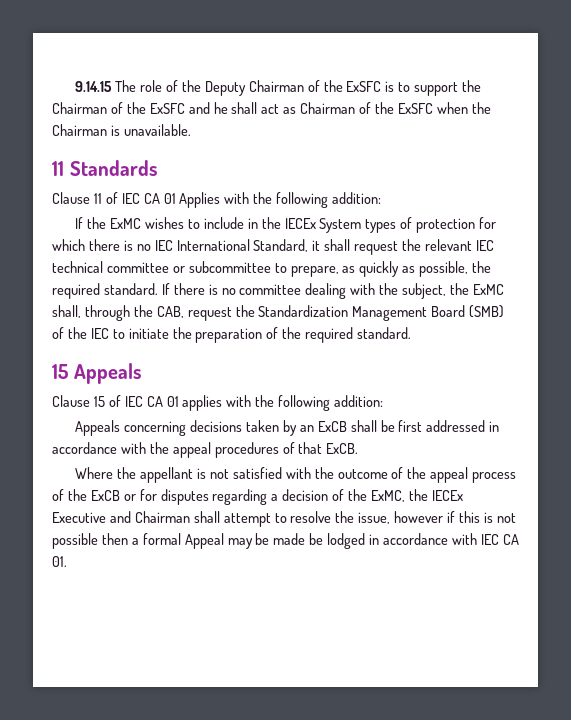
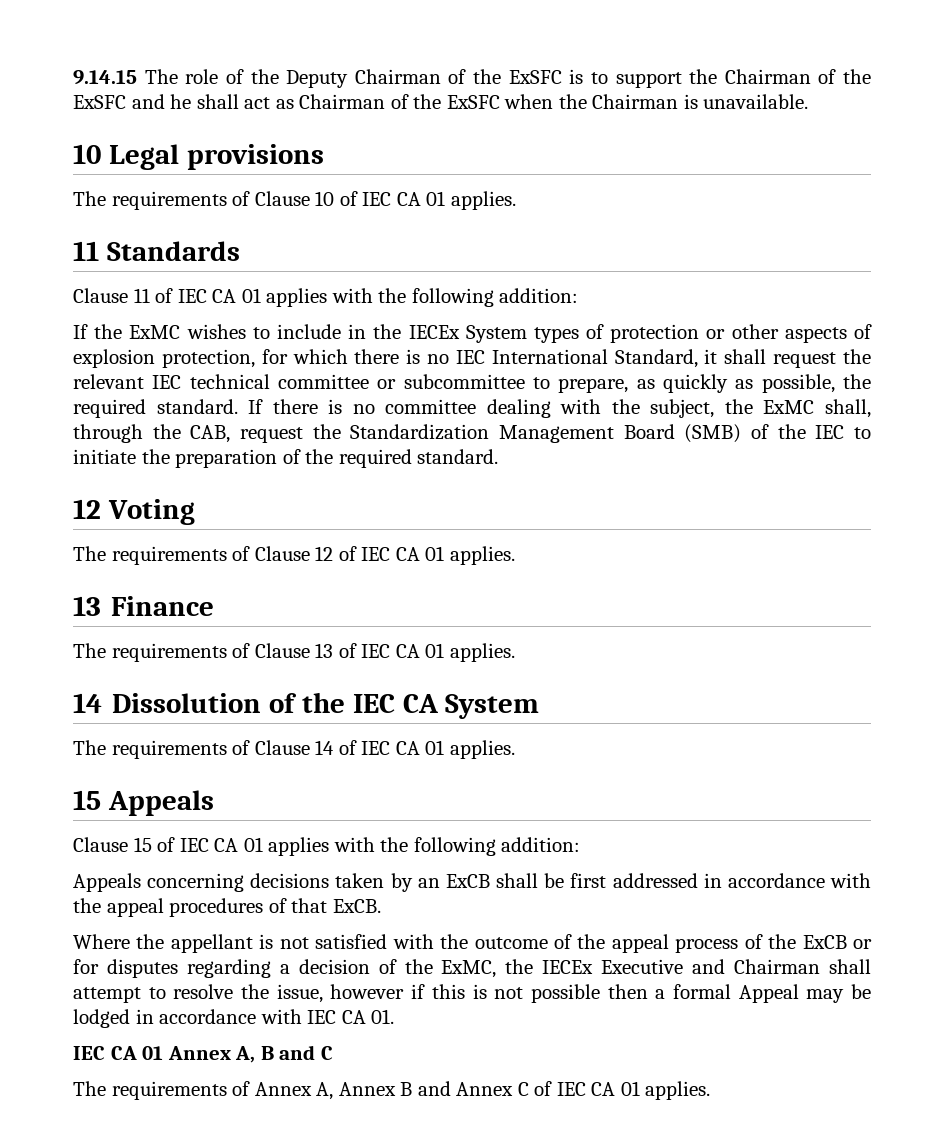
+ 10 Legal provisions
+ The requirements of Clause 10 of IEC CA 01 applies.
- Clause 11 of IEC CA 01 Applies with the following addition:
+ Clause 11 of IEC CA 01 applies with the following addition:
- If the ExMC wishes to include in the IECEx System types of protection for which there is no IEC International Standard, it shall request the relevant IEC technical committee or subcommittee to prepare, as quickly as possible, the required standard.
+ If the ExMC wishes to include in the IECEx System types of protection or other aspects of explosion protection, for which there is no IEC International Standard, it shall request the relevant IEC technical committee or subcommittee to prepare, as quickly as possible, the required standard.
+ 12 Voting
+ The requirements of Clause 12 of IEC CA 01 applies.
+ 13 Finance
+ The requirements of Clause 13 of IEC CA 01 applies.
+ 14 Dissolution of the IEC CA System
+ The requirements of Clause 14 of IEC CA 01 applies.
- Where the appellant is not satisfied with the outcome of the appeal process of the ExCB or for disputes regarding a decision of the ExMC, the IECEx Executive and Chairman shall attempt to resolve the issue, however if this is not possible then a formal Appeal may be made be lodged in accordance with IEC CA 01.
+ Where the appellant is not satisfied with the outcome of the appeal process of the ExCB or for disputes regarding a decision of the ExMC, the IECEx Executive and Chairman shall attempt to resolve the issue, however if this is not possible then a formal Appeal may be lodged in accordance with IEC CA 01.
+ IEC CA 01 Annex A, B and C
+ The requirements of Annex A, Annex B and Annex C of IEC CA 01 applies.

